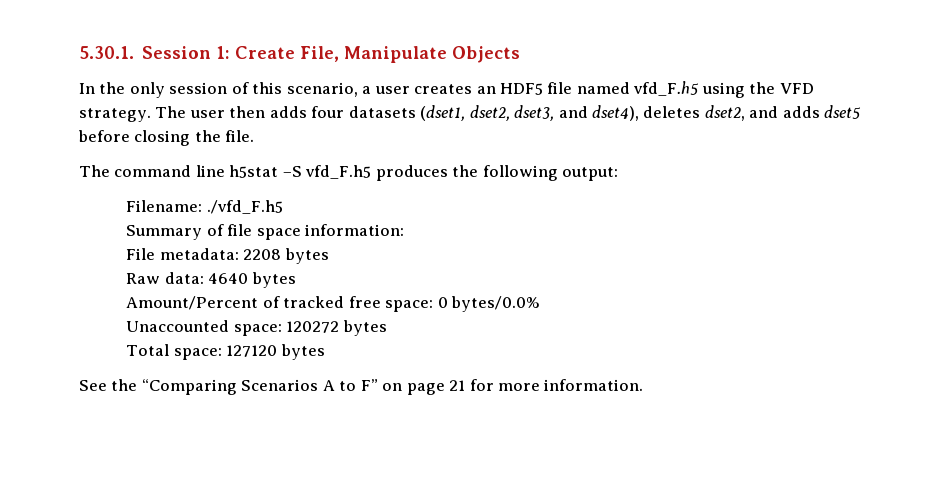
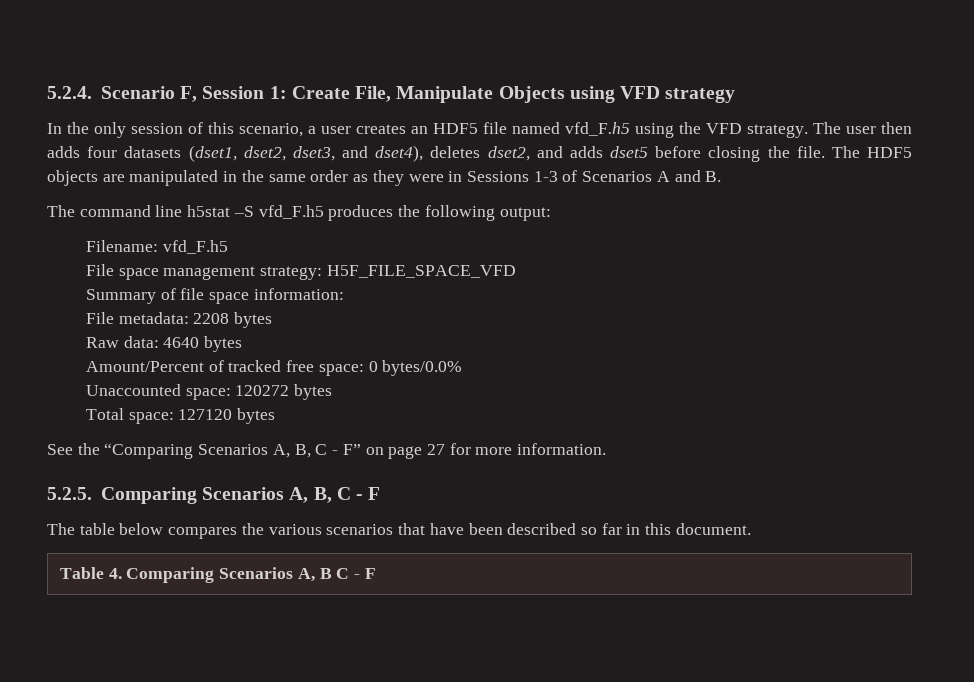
- 5.30.1. Session 1: Create File, Manipulate Objects
+ 5.2.4. Scenario F, Session 1: Create File, Manipulate Objects using VFD strategy
+ The HDF5 objects are manipulated in the same order as they were in Sessions 1-3 of Scenarios A and B.
- Filename: ./vfd_F.h5
+ Filename: vfd_F.h5
+ File space management strategy: H5F_FILE_SPACE_VFD
- See the “Comparing Scenarios A to F” on page 21 for more information.
+ See the “Comparing Scenarios A, B, C - F” on page 27 for more information.
+ 5.2.5. Comparing Scenarios A, B, C - F
+ The table below compares the various scenarios that have been described so far in this document.
+ Table 4. Comparing Scenarios A, B C - F

